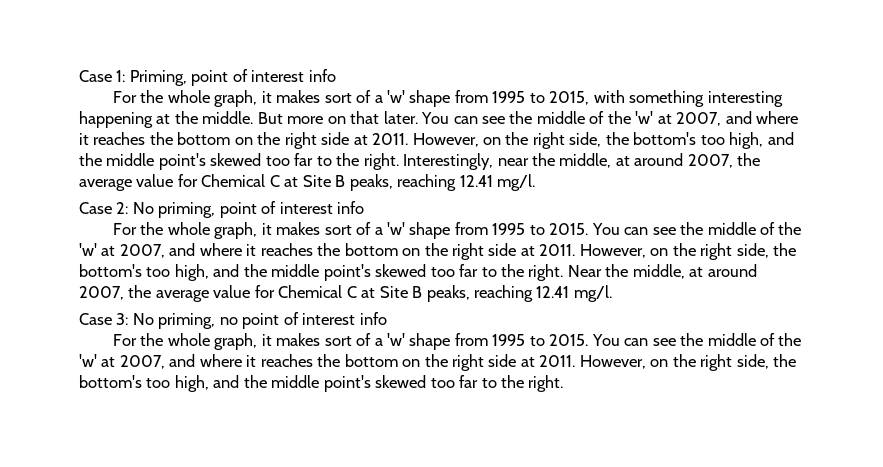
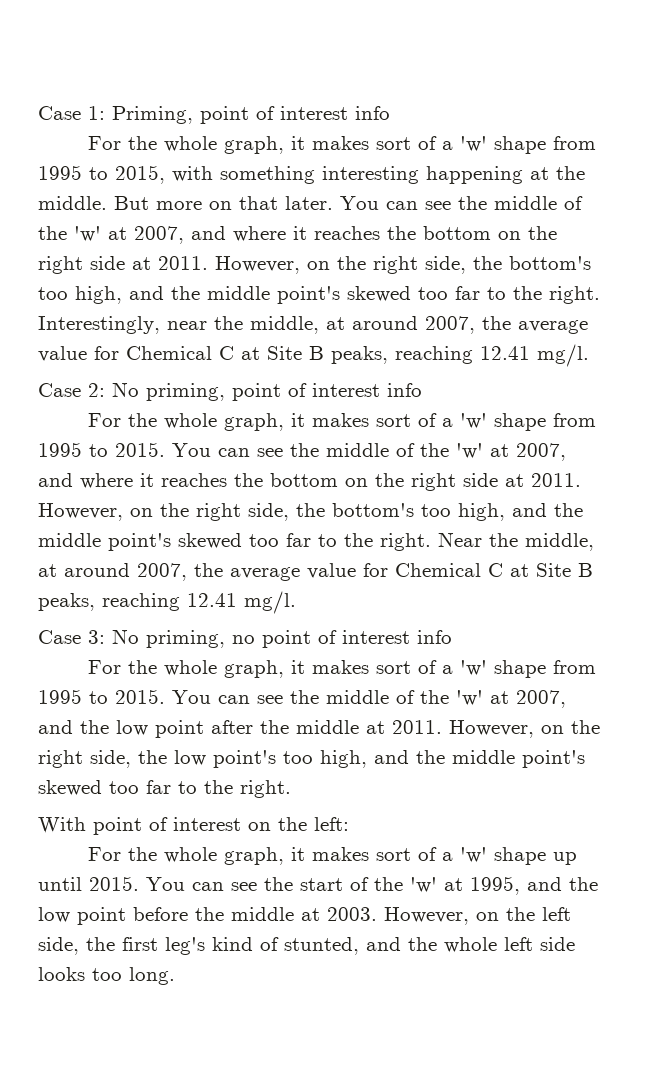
  Case 3: No priming, no point of interest info
- For the whole graph, it makes sort of a 'w' shape from 1995 to 2015. You can see the middle of the 'w' at 2007, and where it reaches the bottom on the right side at 2011. However, on the right side, the bottom's too high, and the middle point's skewed too far to the right.
+ For the whole graph, it makes sort of a 'w' shape from 1995 to 2015. You can see the middle of the 'w' at 2007, and the low point after the middle at 2011. However, on the right side, the low point's too high, and the middle point's skewed too far to the right.
+ With point of interest on the left:
+ For the whole graph, it makes sort of a 'w' shape up until 2015. You can see the start of the 'w' at 1995, and the low point before the middle at 2003. However, on the left side, the first leg's kind of stunted, and the whole left side looks too long.

